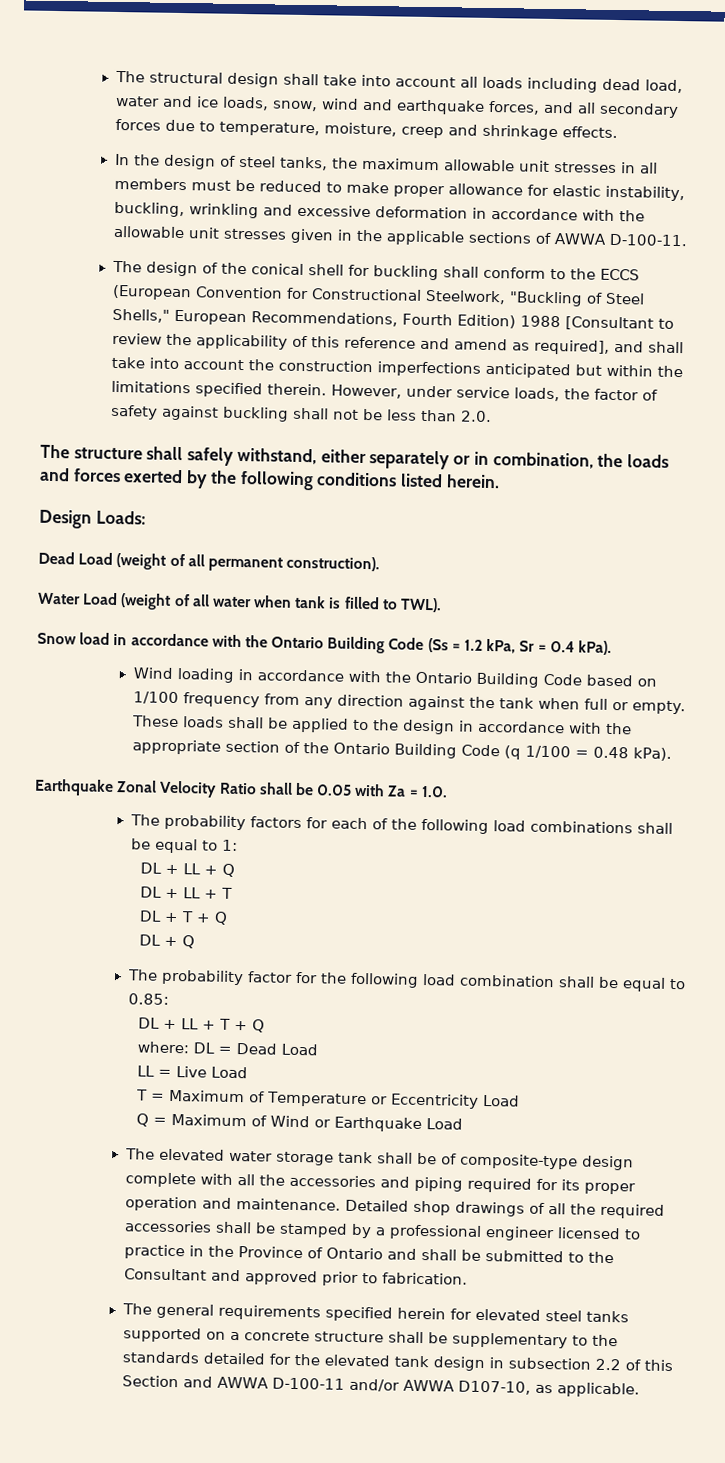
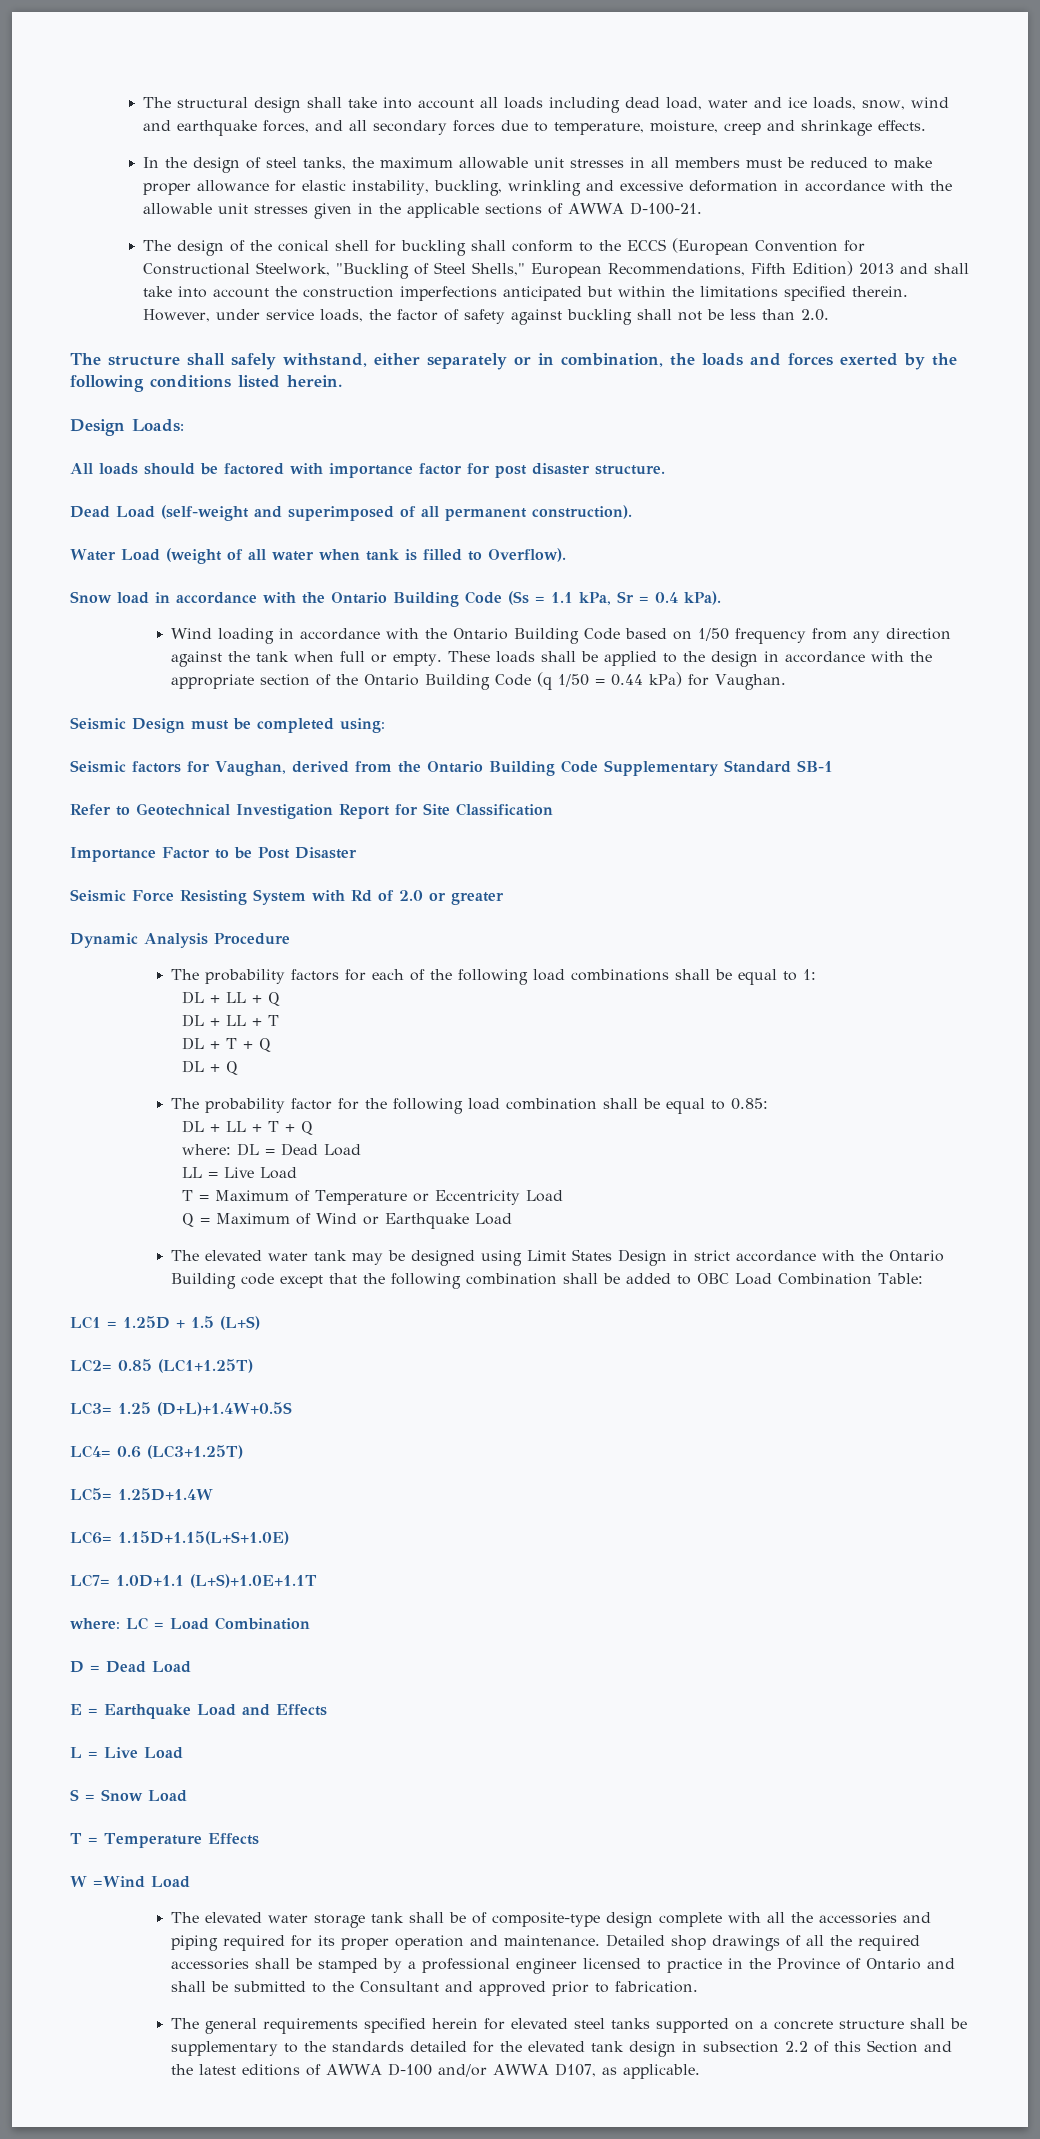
- In the design of steel tanks, the maximum allowable unit stresses in all members must be reduced to make proper allowance for elastic instability, buckling, wrinkling and excessive deformation in accordance with the allowable unit stresses given in the applicable sections of AWWA D-100-11.
+ In the design of steel tanks, the maximum allowable unit stresses in all members must be reduced to make proper allowance for elastic instability, buckling, wrinkling and excessive deformation in accordance with the allowable unit stresses given in the applicable sections of AWWA D-100-21.
- The design of the conical shell for buckling shall conform to the ECCS (European Convention for Constructional Steelwork, "Buckling of Steel Shells," European Recommendations, Fourth Edition) 1988 [Consultant to review the applicability of this reference and amend as required], and shall take into account the construction imperfections anticipated but within the limitations specified therein.
+ The design of the conical shell for buckling shall conform to the ECCS (European Convention for Constructional Steelwork, "Buckling of Steel Shells," European Recommendations, Fifth Edition) 2013 and shall take into account the construction imperfections anticipated but within the limitations specified therein.
- Dead Load (weight of all permanent construction).
+ All loads should be factored with importance factor for post disaster structure.
+ Dead Load (self-weight and superimposed of all permanent construction).
- Water Load (weight of all water when tank is filled to TWL).
+ Water Load (weight of all water when tank is filled to Overflow).
- Snow load in accordance with the Ontario Building Code (Ss = 1.2 kPa, Sr = 0.4 kPa).
+ Snow load in accordance with the Ontario Building Code (Ss = 1.1 kPa, Sr = 0.4 kPa).
- Wind loading in accordance with the Ontario Building Code based on 1/100 frequency from any direction against the tank when full or empty.
+ Wind loading in accordance with the Ontario Building Code based on 1/50 frequency from any direction against the tank when full or empty.
- These loads shall be applied to the design in accordance with the appropriate section of the Ontario Building Code (q 1/100 = 0.48 kPa).
- Earthquake Zonal Velocity Ratio shall be 0.05 with Za = 1.0.
+ These loads shall be applied to the design in accordance with the appropriate section of the Ontario Building Code (q 1/50 = 0.44 kPa) for Vaughan.
+ Seismic Design must be completed using:
+ Seismic factors for Vaughan, derived from the Ontario Building Code Supplementary Standard SB-1
+ Refer to Geotechnical Investigation Report for Site Classification
+ Importance Factor to be Post Disaster
+ Seismic Force Resisting System with Rd of 2.0 or greater
+ Dynamic Analysis Procedure
+ The elevated water tank may be designed using Limit States Design in strict accordance with the Ontario Building code except that the following combination shall be added to OBC Load Combination Table:
+ LC1 = 1.25D + 1.5 (L+S)
+ LC2= 0.85 (LC1+1.25T)
+ LC3= 1.25 (D+L)+1.4W+0.5S
+ LC4= 0.6 (LC3+1.25T)
+ LC5= 1.25D+1.4W
+ LC6= 1.15D+1.15(L+S+1.0E)
+ LC7= 1.0D+1.1 (L+S)+1.0E+1.1T
+ where: LC = Load Combination
+ D = Dead Load
+ E = Earthquake Load and Effects
+ L = Live Load
+ S = Snow Load
+ T = Temperature Effects
+ W =Wind Load
- The general requirements specified herein for elevated steel tanks supported on a concrete structure shall be supplementary to the standards detailed for the elevated tank design in subsection 2.2 of this Section and AWWA D-100-11 and/or AWWA D107-10, as applicable.
+ The general requirements specified herein for elevated steel tanks supported on a concrete structure shall be supplementary to the standards detailed for the elevated tank design in subsection 2.2 of this Section and the latest editions of AWWA D-100 and/or AWWA D107, as applicable.

